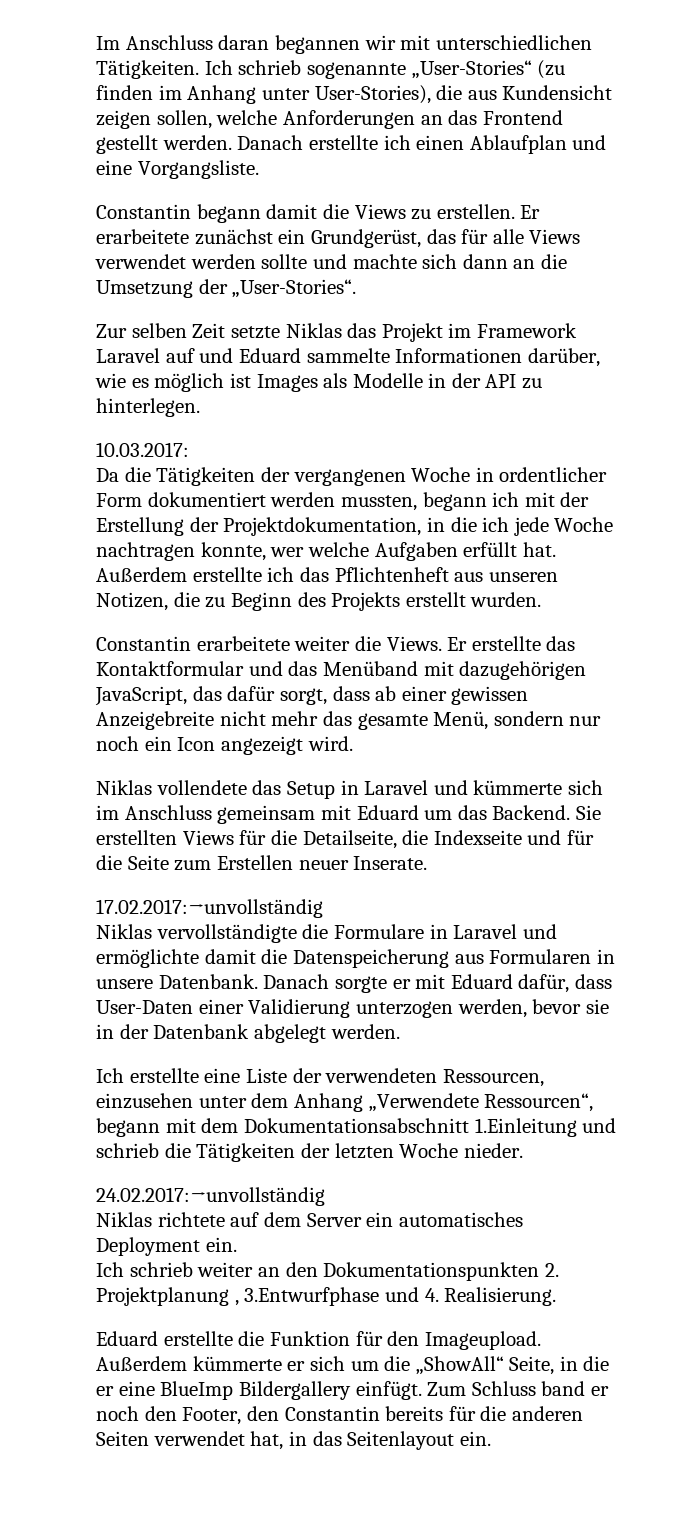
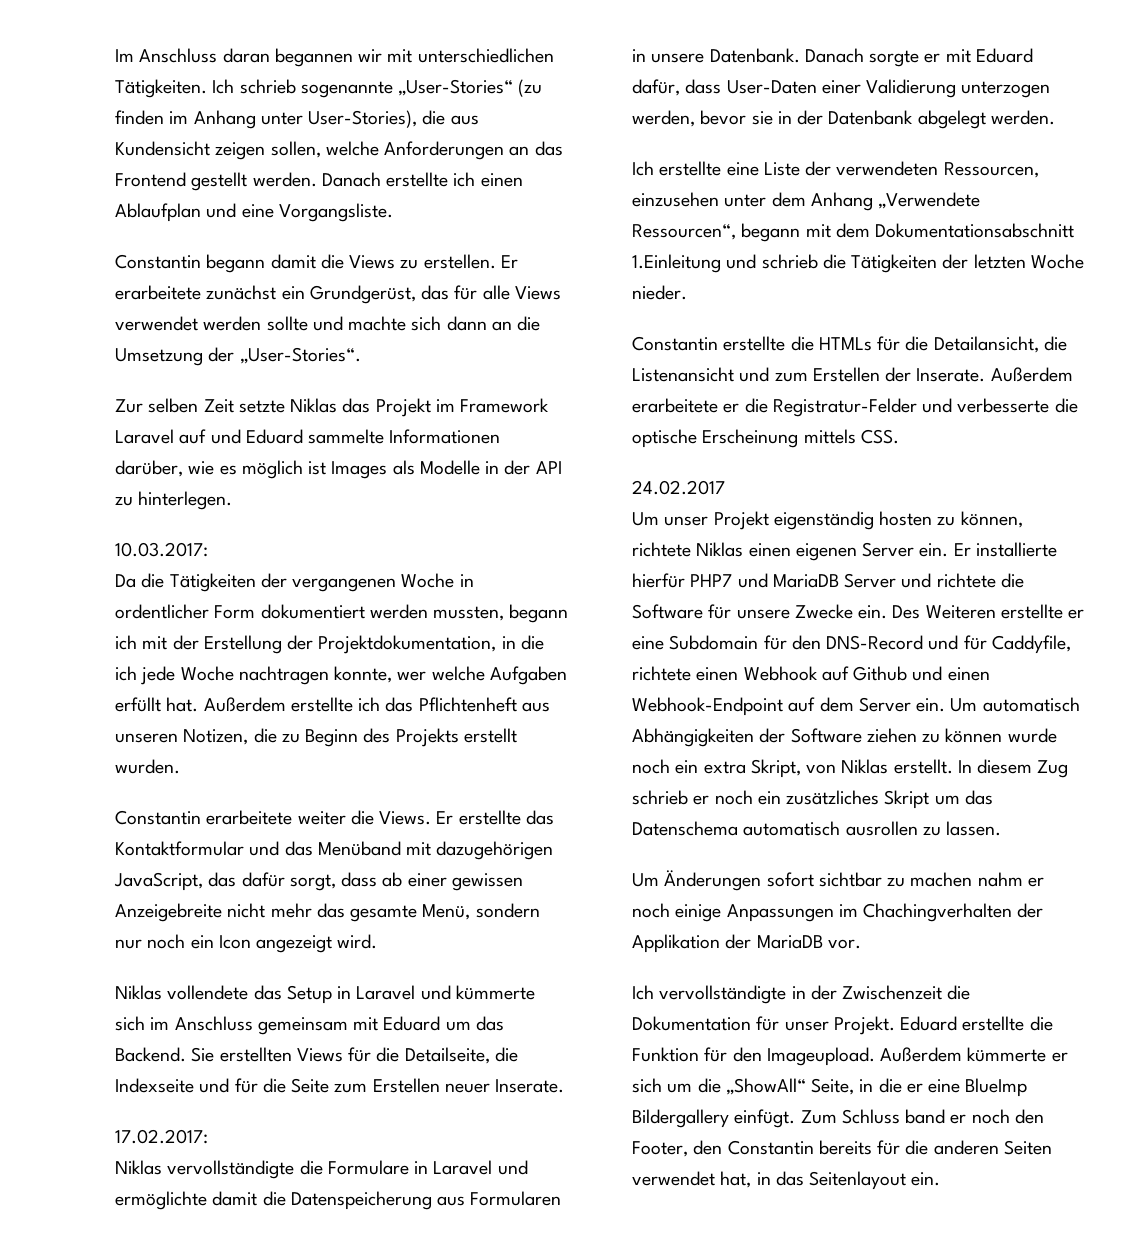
- 17.02.2017:→unvollständig
+ 17.02.2017:
- 24.02.2017:→unvollständig
- Niklas richtete auf dem Server ein automatisches Deployment ein.
- Ich schrieb weiter an den Dokumentationspunkten 2. Projektplanung , 3.Entwurfphase und 4. Realisierung.
- Eduard erstellte die Funktion für den Imageupload.
+ Constantin erstellte die HTMLs für die Detailansicht, die Listenansicht und zum Erstellen der Inserate. Außerdem erarbeitete er die Registratur-Felder und verbesserte die optische Erscheinung mittels CSS.
+ 24.02.2017
+ Um unser Projekt eigenständig hosten zu können, richtete Niklas einen eigenen Server ein. Er installierte hierfür PHP7 und MariaDB Server und richtete die Software für unsere Zwecke ein. Des Weiteren erstellte er eine Subdomain für den DNS-Record und für Caddyfile, richtete einen Webhook auf Github und einen Webhook-Endpoint auf dem Server ein. Um automatisch Abhängigkeiten der Software ziehen zu können wurde noch ein extra Skript, von Niklas erstellt. In diesem Zug schrieb er noch ein zusätzliches Skript um das Datenschema automatisch ausrollen zu lassen.
+ Um Änderungen sofort sichtbar zu machen nahm er noch einige Anpassungen im Chachingverhalten der Applikation der MariaDB vor.
+ Ich vervollständigte in der Zwischenzeit die Dokumentation für unser Projekt. Eduard erstellte die Funktion für den Imageupload.

